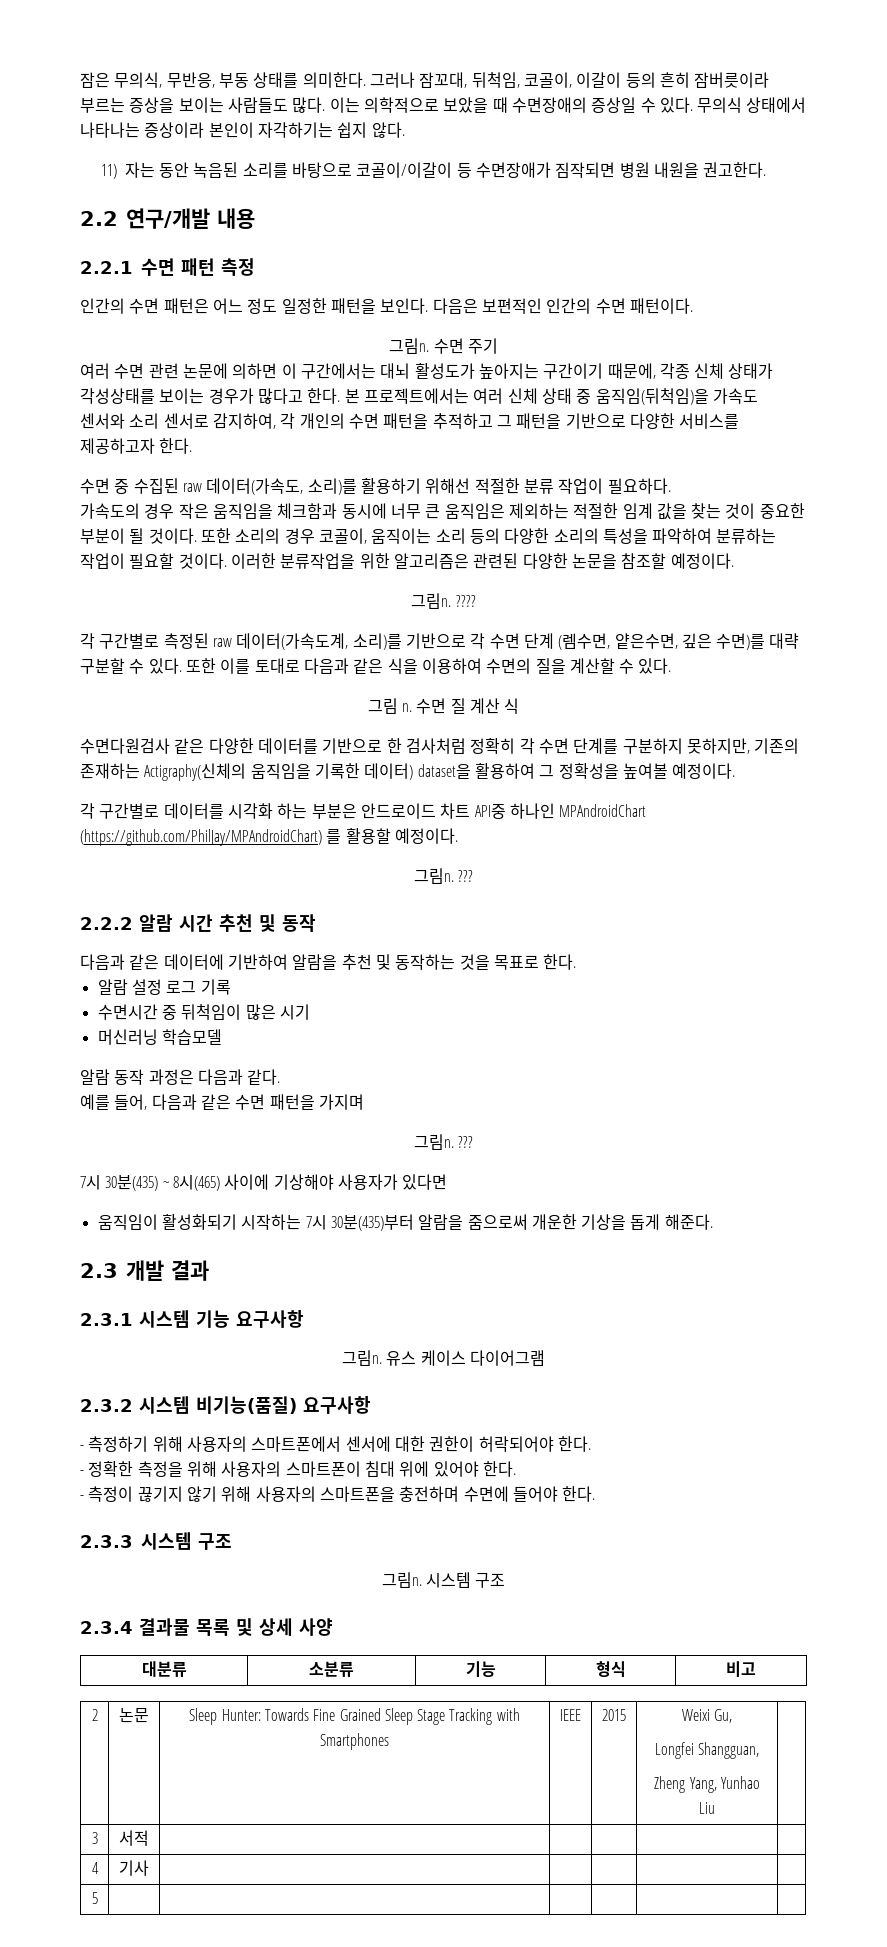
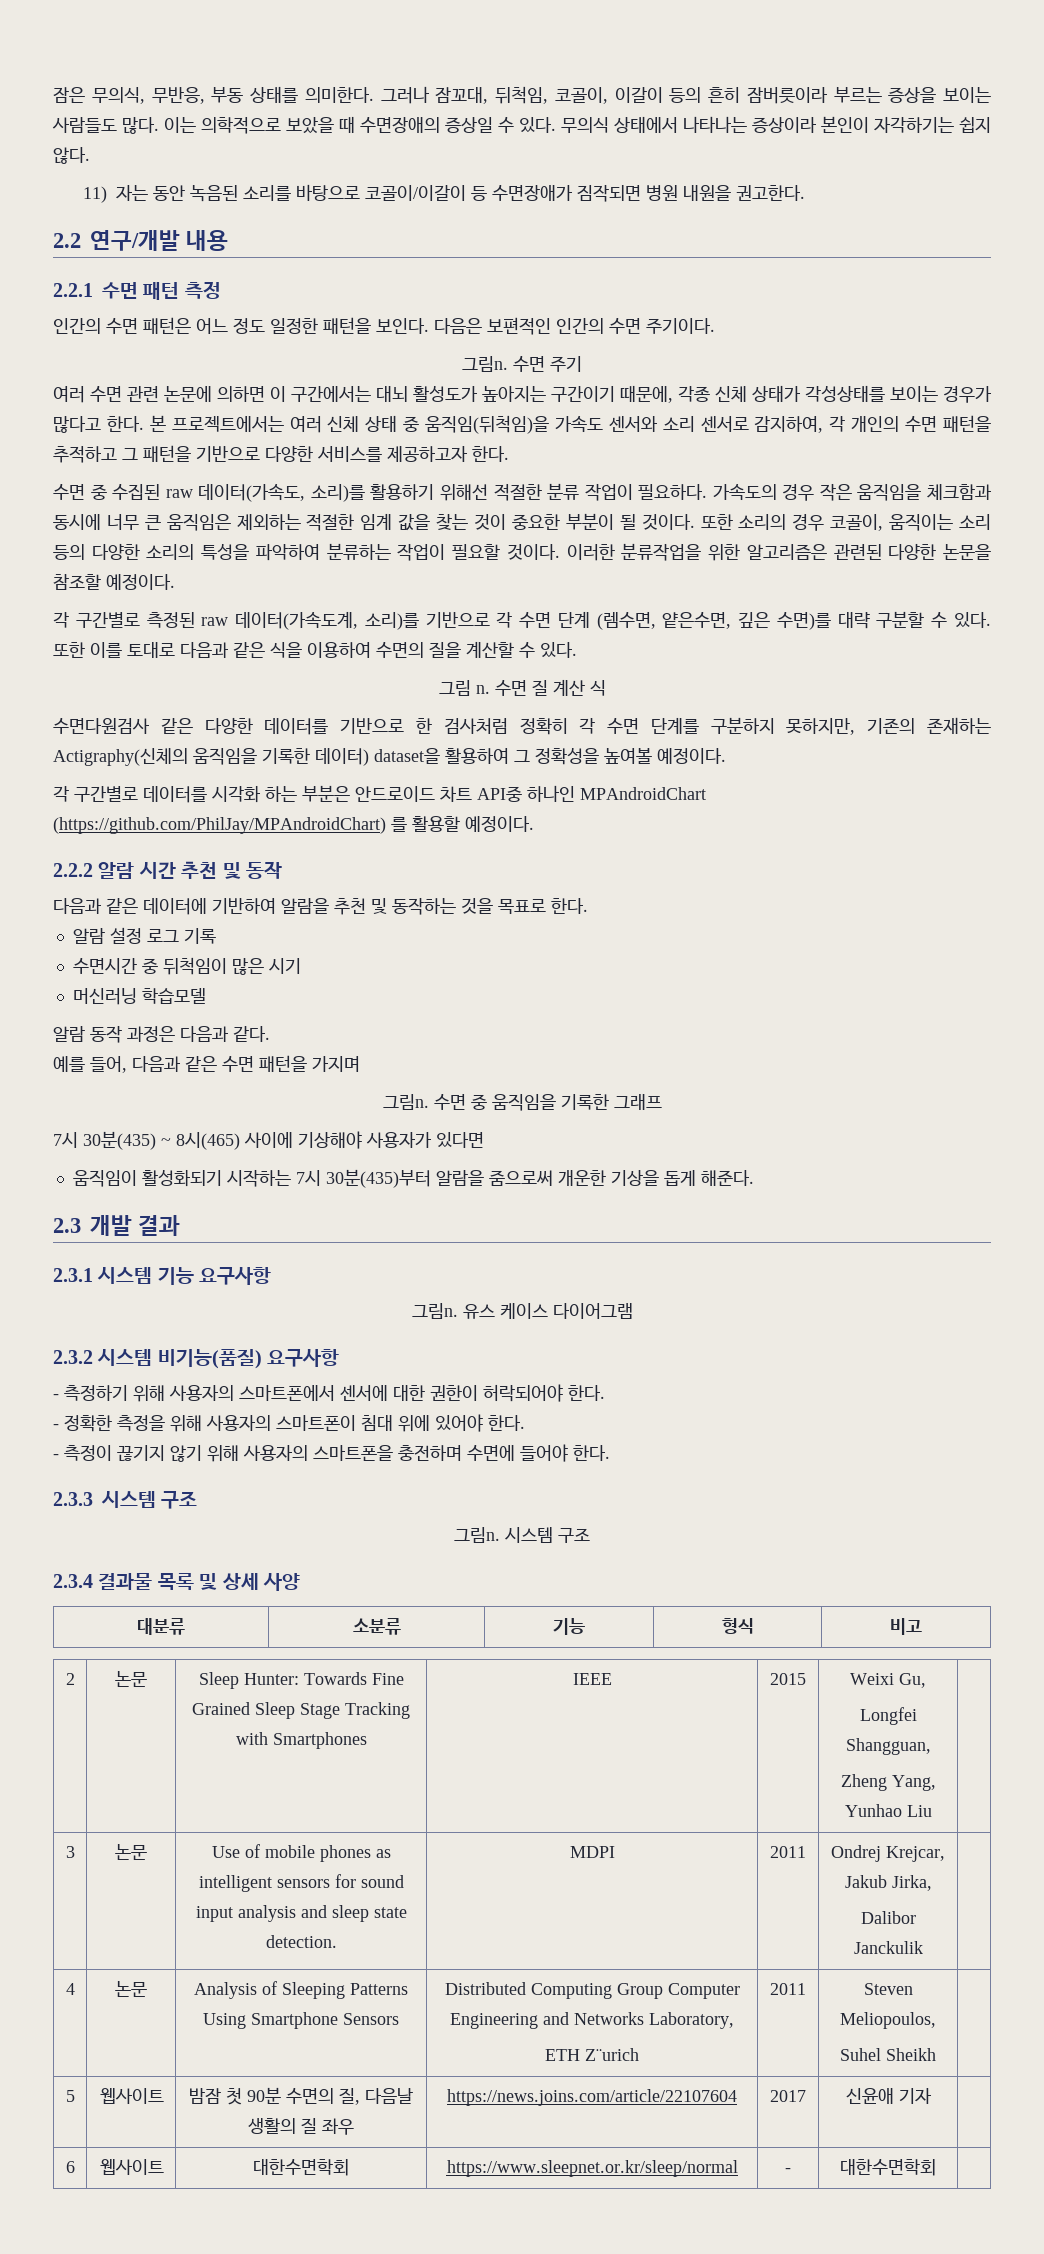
- 다음은 보편적인 인간의 수면 패턴이다.
+ 다음은 보편적인 인간의 수면 주기이다.
- 수면 중 수집된 raw 데이터(가속도, 소리)를 활용하기 위해선 적절한 분류 작업이 필요하다.
- 가속도의 경우 작은 움직임을 체크함과 동시에 너무 큰 움직임은 제외하는 적절한 임계 값을 찾는 것이 중요한 부분이 될 것이다.
+ 수면 중 수집된 raw 데이터(가속도, 소리)를 활용하기 위해선 적절한 분류 작업이 필요하다. 가속도의 경우 작은 움직임을 체크함과 동시에 너무 큰 움직임은 제외하는 적절한 임계 값을 찾는 것이 중요한 부분이 될 것이다.
- 그림n. ????
  각 구간별로 데이터를 시각화 하는 부분은 안드로이드 차트 API중 하나인 MPAndroidChart (https://github.com/PhilJay/MPAndroidChart) 를 활용할 예정이다.
- 그림n. ???
  예를 들어, 다음과 같은 수면 패턴을 가지며
- 그림n. ???
+ 그림n. 수면 중 움직임을 기록한 그래프
- 3 | 서적 | | | | |
- 4 | 기사 | | | | |
- 5 | | | | | |
+ 3 | 논문 | Use of mobile phones as intelligent sensors for sound input analysis and sleep state detection. | MDPI | 2011 | Ondrej Krejcar, Jakub Jirka,
+ Dalibor Janckulik |
+ 4 | 논문 | Analysis of Sleeping Patterns Using Smartphone Sensors | Distributed Computing Group Computer Engineering and Networks Laboratory,
+ ETH Z¨urich | 2011 | Steven Meliopoulos,
+ Suhel Sheikh |
+ 5 | 웹사이트 | 밤잠 첫 90분 수면의 질, 다음날 생활의 질 좌우 | https://news.joins.com/article/22107604 | 2017 | 신윤애 기자 |
+ 6 | 웹사이트 | 대한수면학회 | https://www.sleepnet.or.kr/sleep/normal | - | 대한수면학회 |

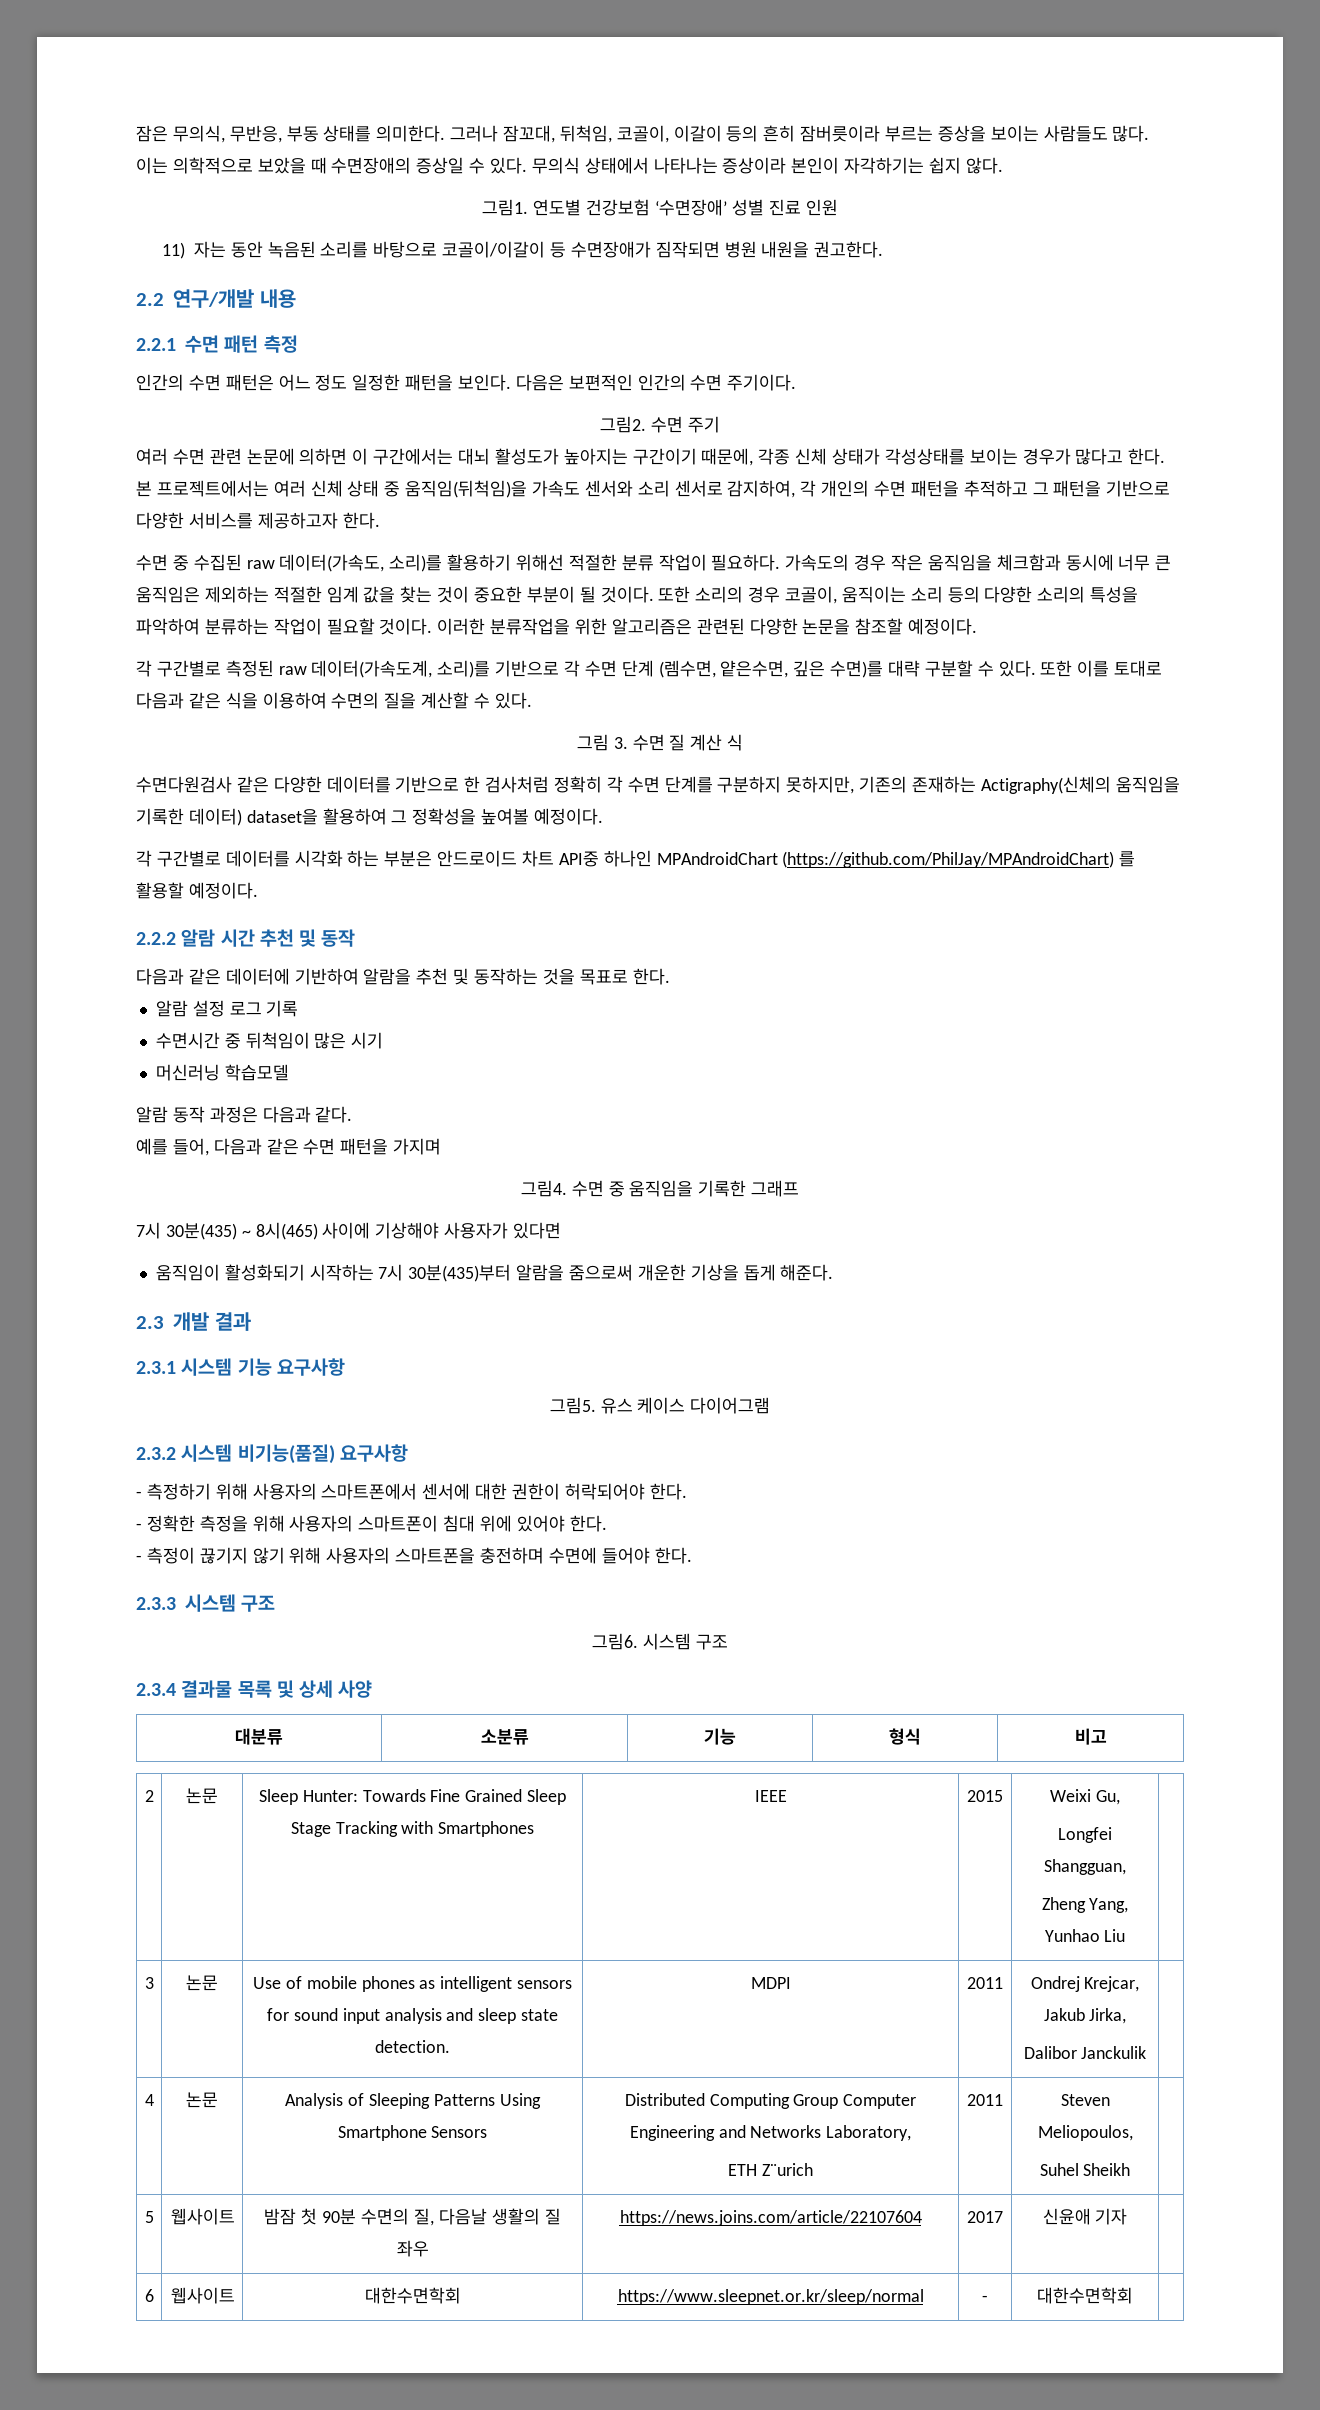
+ 그림1. 연도별 건강보험 ‘수면장애’ 성별 진료 인원
  다음은 보편적인 인간의 수면 주기이다.
- 그림n.
+ 그림2.
- 그림 n. 수면 질 계산 식
+ 그림 3. 수면 질 계산 식
  예를 들어, 다음과 같은 수면 패턴을 가지며
- 그림n.
+ 그림4.
  2.3.1 시스템 기능 요구사항
- 그림n.
+ 그림5.
  2.3.3 시스템 구조
- 그림n.
+ 그림6.

